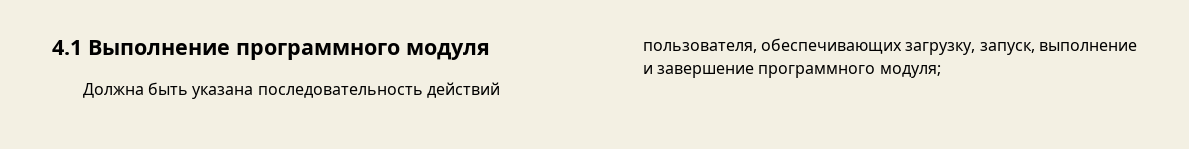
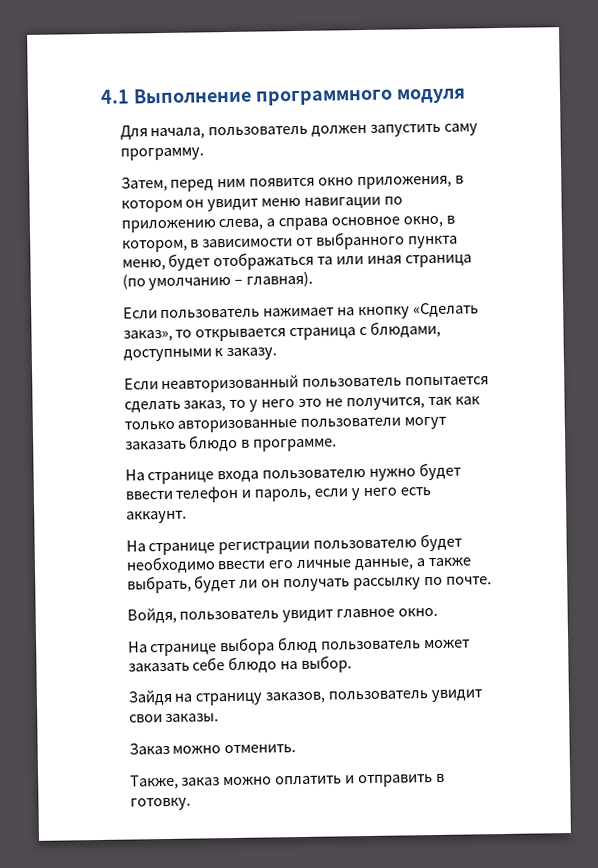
- Должна быть указана последовательность действий пользователя, обеспечивающих загрузку, запуск, выполнение и завершение программного модуля;
+ Для начала, пользователь должен запустить саму программу.
+ Затем, перед ним появится окно приложения, в котором он увидит меню навигации по приложению слева, а справа основное окно, в котором, в зависимости от выбранного пункта меню, будет отображаться та или иная страница (по умолчанию – главная).
+ Если пользователь нажимает на кнопку «Сделать заказ», то открывается страница с блюдами, доступными к заказу.
+ Если неавторизованный пользователь попытается сделать заказ, то у него это не получится, так как только авторизованные пользователи могут заказать блюдо в программе.
+ На странице входа пользователю нужно будет ввести телефон и пароль, если у него есть аккаунт.
+ На странице регистрации пользователю будет необходимо ввести его личные данные, а также выбрать, будет ли он получать рассылку по почте.
+ Войдя, пользователь увидит главное окно.
+ На странице выбора блюд пользователь может заказать себе блюдо на выбор.
+ Зайдя на страницу заказов, пользователь увидит свои заказы.
+ Заказ можно отменить.
+ Также, заказ можно оплатить и отправить в готовку.

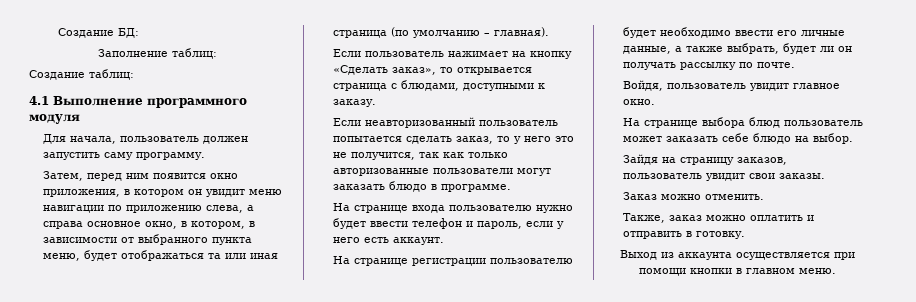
+ Создание БД:
+ Заполнение таблиц:
+ Создание таблиц:
+ Выход из аккаунта осуществляется при помощи кнопки в главном меню.

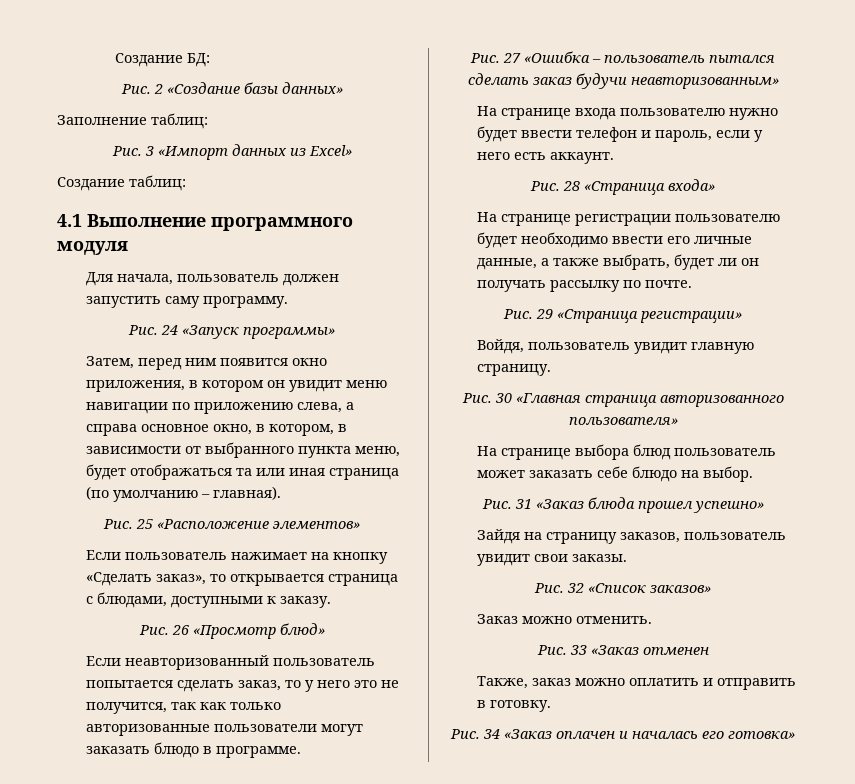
+ Рис. 2 «Создание базы данных»
  Заполнение таблиц:
+ Рис. 3 «Импорт данных из Excel»
+ Рис. 24 «Запуск программы»
+ Рис. 25 «Расположение элементов»
+ Рис. 26 «Просмотр блюд»
+ Рис. 27 «Ошибка – пользователь пытался сделать заказ будучи неавторизованным»
+ Рис. 28 «Страница входа»
+ Рис. 29 «Страница регистрации»
- Войдя, пользователь увидит главное окно.
+ Войдя, пользователь увидит главную страницу.
+ Рис. 30 «Главная страница авторизованного пользователя»
+ Рис. 31 «Заказ блюда прошел успешно»
+ Рис. 32 «Список заказов»
+ Рис. 33 «Заказ отменен
- Выход из аккаунта осуществляется при помощи кнопки в главном меню.
+ Рис. 34 «Заказ оплачен и началась его готовка»

